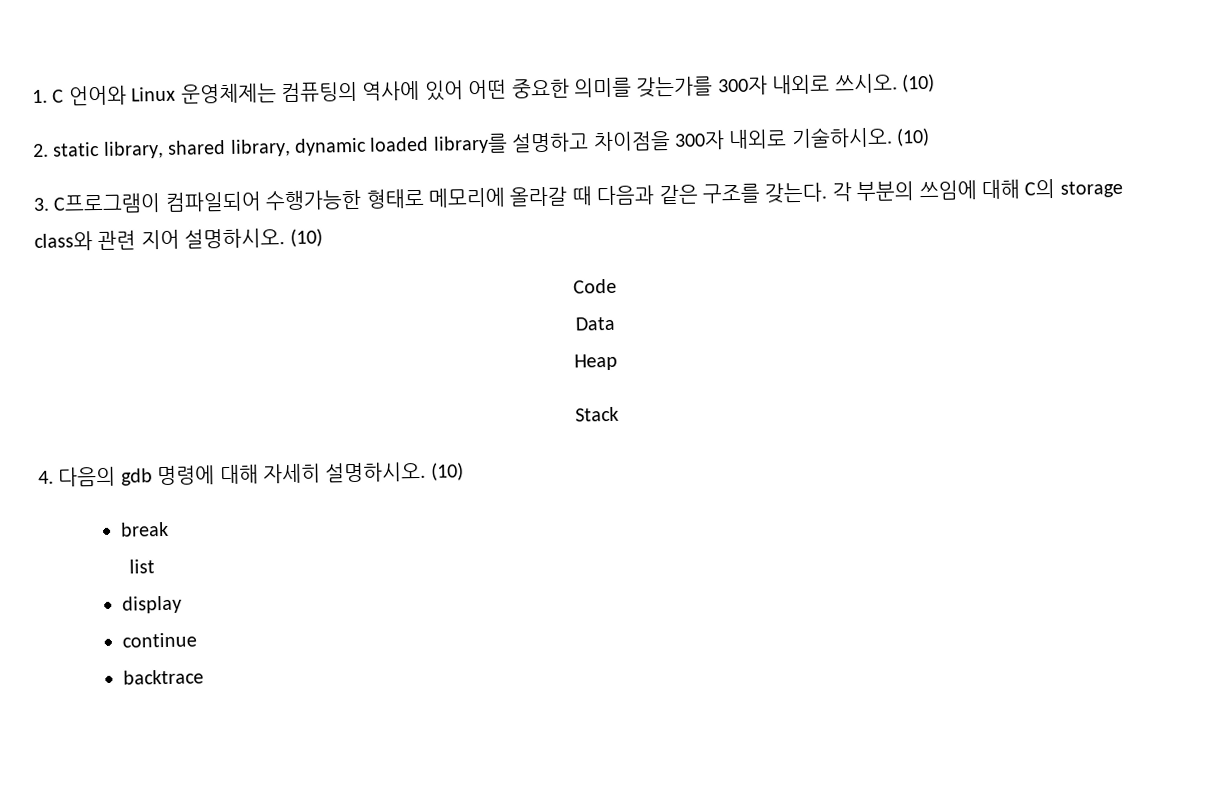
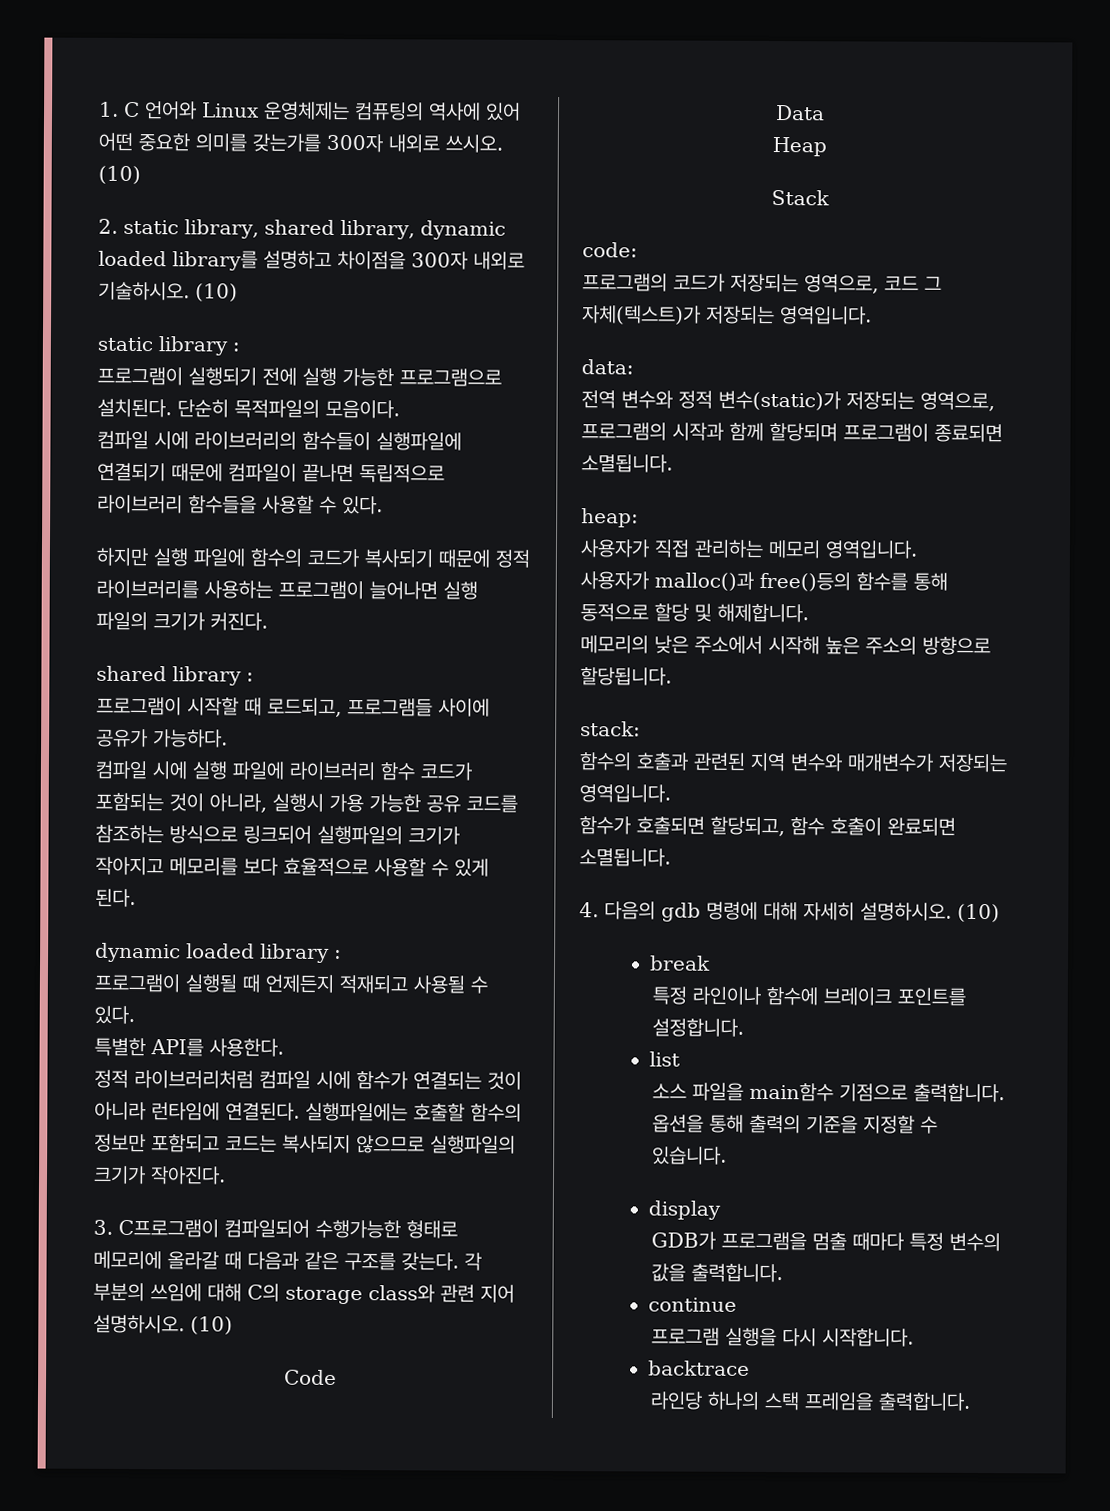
+ static library :
+ 프로그램이 실행되기 전에 실행 가능한 프로그램으로 설치된다. 단순히 목적파일의 모음이다.
+ 컴파일 시에 라이브러리의 함수들이 실행파일에 연결되기 때문에 컴파일이 끝나면 독립적으로 라이브러리 함수들을 사용할 수 있다.
+ 하지만 실행 파일에 함수의 코드가 복사되기 때문에 정적 라이브러리를 사용하는 프로그램이 늘어나면 실행 파일의 크기가 커진다.
+ shared library :
+ 프로그램이 시작할 때 로드되고, 프로그램들 사이에 공유가 가능하다.
+ 컴파일 시에 실행 파일에 라이브러리 함수 코드가 포함되는 것이 아니라, 실행시 가용 가능한 공유 코드를 참조하는 방식으로 링크되어 실행파일의 크기가 작아지고 메모리를 보다 효율적으로 사용할 수 있게 된다.
+ dynamic loaded library :
+ 프로그램이 실행될 때 언제든지 적재되고 사용될 수 있다.
+ 특별한 API를 사용한다.
+ 정적 라이브러리처럼 컴파일 시에 함수가 연결되는 것이 아니라 런타임에 연결된다. 실행파일에는 호출할 함수의 정보만 포함되고 코드는 복사되지 않으므로 실행파일의 크기가 작아진다.
+ code:
+ 프로그램의 코드가 저장되는 영역으로, 코드 그 자체(텍스트)가 저장되는 영역입니다.
+ data:
+ 전역 변수와 정적 변수(static)가 저장되는 영역으로, 프로그램의 시작과 함께 할당되며 프로그램이 종료되면 소멸됩니다.
+ heap:
+ 사용자가 직접 관리하는 메모리 영역입니다.
+ 사용자가 malloc()과 free()등의 함수를 통해 동적으로 할당 및 해제합니다.
+ 메모리의 낮은 주소에서 시작해 높은 주소의 방향으로 할당됩니다.
+ stack:
+ 함수의 호출과 관련된 지역 변수와 매개변수가 저장되는 영역입니다.
+ 함수가 호출되면 할당되고, 함수 호출이 완료되면 소멸됩니다.
+ 특정 라인이나 함수에 브레이크 포인트를 설정합니다.
  list
+ 소스 파일을 main함수 기점으로 출력합니다. 옵션을 통해 출력의 기준을 지정할 수 있습니다.
  display
+ GDB가 프로그램을 멈출 때마다 특정 변수의 값을 출력합니다.
  continue
+ 프로그램 실행을 다시 시작합니다.
  backtrace
+ 라인당 하나의 스택 프레임을 출력합니다.

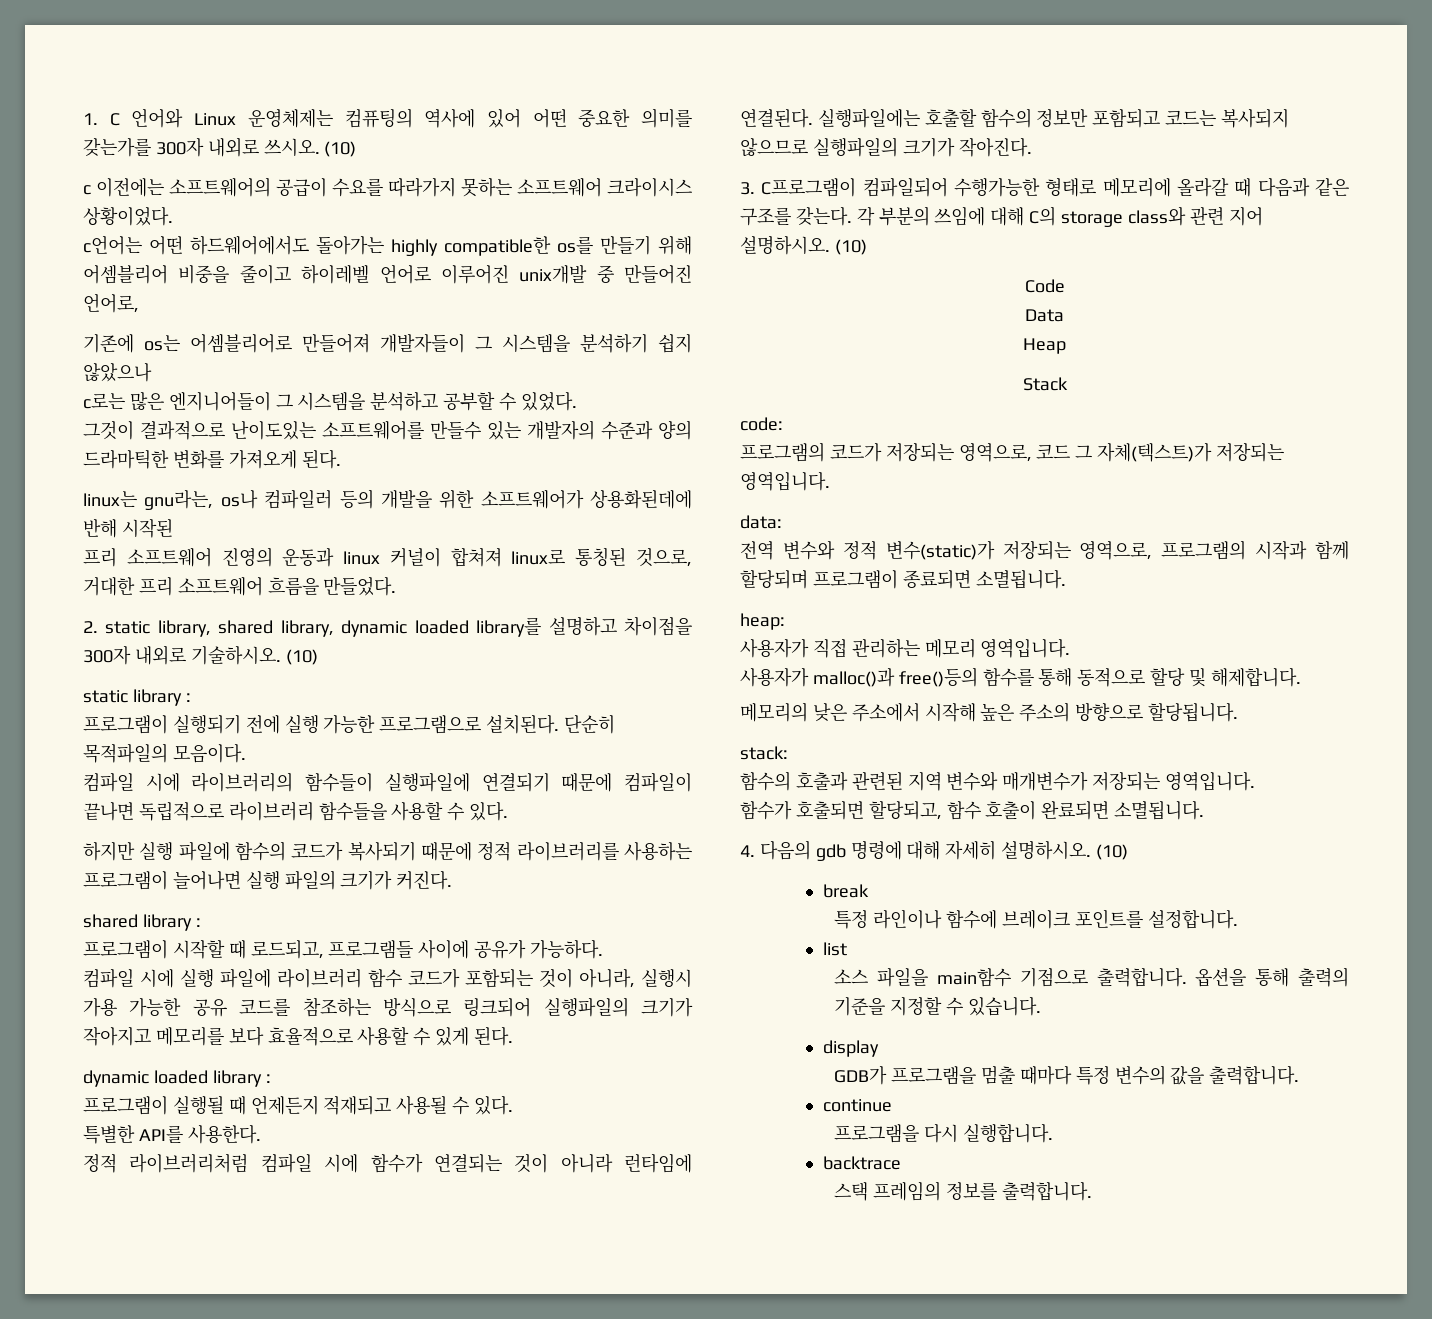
+ c 이전에는 소프트웨어의 공급이 수요를 따라가지 못하는 소프트웨어 크라이시스 상황이었다.
+ c언어는 어떤 하드웨어에서도 돌아가는 highly compatible한 os를 만들기 위해 어셈블리어 비중을 줄이고 하이레벨 언어로 이루어진 unix개발 중 만들어진 언어로,
+ 기존에 os는 어셈블리어로 만들어져 개발자들이 그 시스템을 분석하기 쉽지 않았으나
+ c로는 많은 엔지니어들이 그 시스템을 분석하고 공부할 수 있었다.
+ 그것이 결과적으로 난이도있는 소프트웨어를 만들수 있는 개발자의 수준과 양의 드라마틱한 변화를 가져오게 된다.
+ linux는 gnu라는, os나 컴파일러 등의 개발을 위한 소프트웨어가 상용화된데에 반해 시작된
+ 프리 소프트웨어 진영의 운동과 linux 커널이 합쳐져 linux로 통칭된 것으로, 거대한 프리 소프트웨어 흐름을 만들었다.
- 프로그램 실행을 다시 시작합니다.
+ 프로그램을 다시 실행합니다.
  backtrace
- 라인당 하나의 스택 프레임을 출력합니다.
+ 스택 프레임의 정보를 출력합니다.

